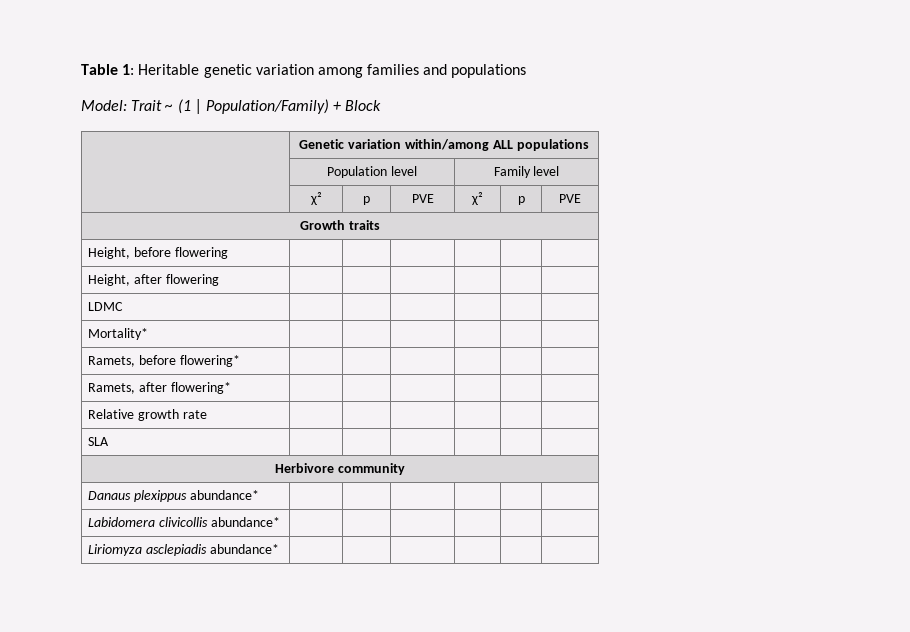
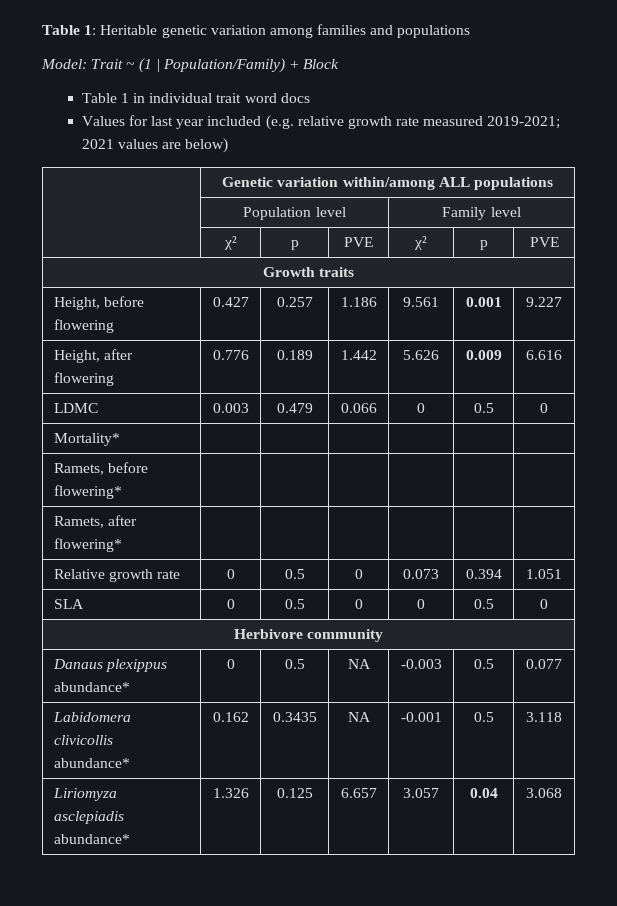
+ Table 1 in individual trait word docs
+ Values for last year included (e.g. relative growth rate measured 2019-2021; 2021 values are below)
- Height, before flowering | | | | | |
- Height, after flowering | | | | | |
- LDMC | | | | | |
+ Height, before flowering | 0.427 | 0.257 | 1.186 | 9.561 | 0.001 | 9.227
+ Height, after flowering | 0.776 | 0.189 | 1.442 | 5.626 | 0.009 | 6.616
+ LDMC | 0.003 | 0.479 | 0.066 | 0 | 0.5 | 0
- Relative growth rate | | | | | |
- SLA | | | | | |
+ Relative growth rate | 0 | 0.5 | 0 | 0.073 | 0.394 | 1.051
+ SLA | 0 | 0.5 | 0 | 0 | 0.5 | 0
- Danaus plexippus abundance* | | | | | |
- Labidomera clivicollis abundance* | | | | | |
- Liriomyza asclepiadis abundance* | | | | | |
+ Danaus plexippus abundance* | 0 | 0.5 | NA | -0.003 | 0.5 | 0.077
+ Labidomera clivicollis abundance* | 0.162 | 0.3435 | NA | -0.001 | 0.5 | 3.118
+ Liriomyza asclepiadis abundance* | 1.326 | 0.125 | 6.657 | 3.057 | 0.04 | 3.068

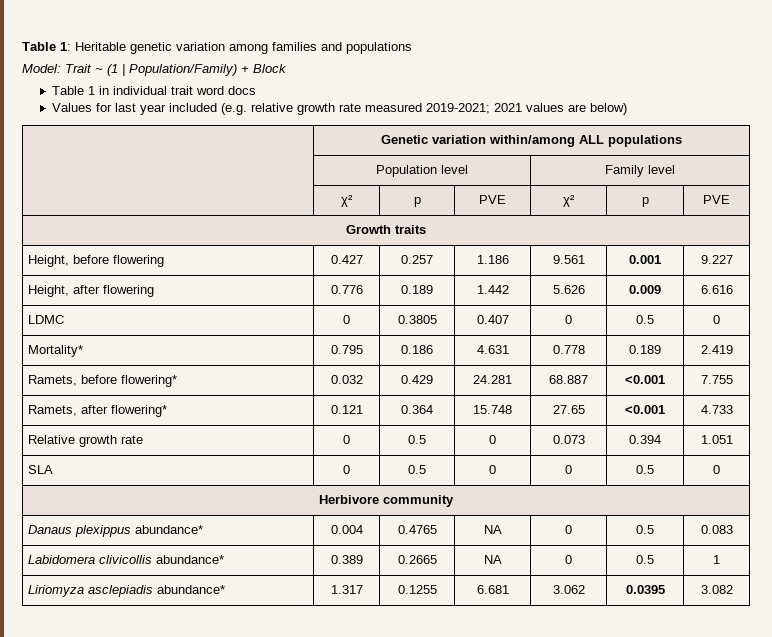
- LDMC | 0.003 | 0.479 | 0.066 | 0 | 0.5 | 0
+ LDMC | 0 | 0.3805 | 0.407 | 0 | 0.5 | 0
- Mortality* | | | | | |
- Ramets, before flowering* | | | | | |
- Ramets, after flowering* | | | | | |
+ Mortality* | 0.795 | 0.186 | 4.631 | 0.778 | 0.189 | 2.419
+ Ramets, before flowering* | 0.032 | 0.429 | 24.281 | 68.887 | <0.001 | 7.755
+ Ramets, after flowering* | 0.121 | 0.364 | 15.748 | 27.65 | <0.001 | 4.733
- Danaus plexippus abundance* | 0 | 0.5 | NA | -0.003 | 0.5 | 0.077
+ Danaus plexippus abundance* | 0.004 | 0.4765 | NA | 0 | 0.5 | 0.083
- Labidomera clivicollis abundance* | 0.162 | 0.3435 | NA | -0.001 | 0.5 | 3.118
+ Labidomera clivicollis abundance* | 0.389 | 0.2665 | NA | 0 | 0.5 | 1
- Liriomyza asclepiadis abundance* | 1.326 | 0.125 | 6.657 | 3.057 | 0.04 | 3.068
+ Liriomyza asclepiadis abundance* | 1.317 | 0.1255 | 6.681 | 3.062 | 0.0395 | 3.082

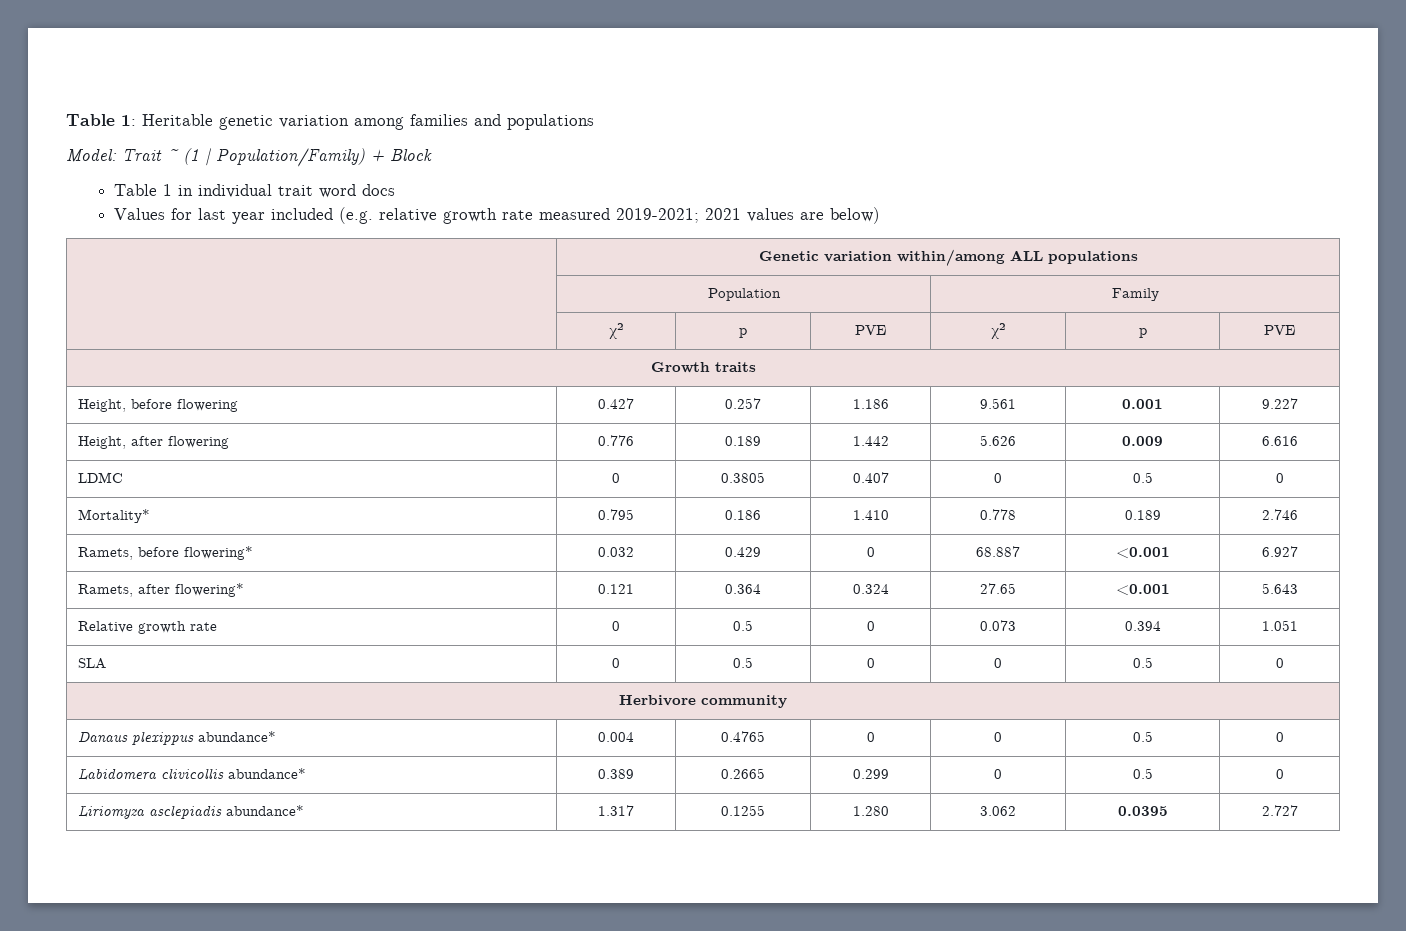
- | Population level | Family level
+ | Population | Family
- Mortality* | 0.795 | 0.186 | 4.631 | 0.778 | 0.189 | 2.419
+ Mortality* | 0.795 | 0.186 | 1.410 | 0.778 | 0.189 | 2.746
- Ramets, before flowering* | 0.032 | 0.429 | 24.281 | 68.887 | <0.001 | 7.755
+ Ramets, before flowering* | 0.032 | 0.429 | 0 | 68.887 | <0.001 | 6.927
- Ramets, after flowering* | 0.121 | 0.364 | 15.748 | 27.65 | <0.001 | 4.733
+ Ramets, after flowering* | 0.121 | 0.364 | 0.324 | 27.65 | <0.001 | 5.643
- Danaus plexippus abundance* | 0.004 | 0.4765 | NA | 0 | 0.5 | 0.083
+ Danaus plexippus abundance* | 0.004 | 0.4765 | 0 | 0 | 0.5 | 0
- Labidomera clivicollis abundance* | 0.389 | 0.2665 | NA | 0 | 0.5 | 1
+ Labidomera clivicollis abundance* | 0.389 | 0.2665 | 0.299 | 0 | 0.5 | 0
- Liriomyza asclepiadis abundance* | 1.317 | 0.1255 | 6.681 | 3.062 | 0.0395 | 3.082
+ Liriomyza asclepiadis abundance* | 1.317 | 0.1255 | 1.280 | 3.062 | 0.0395 | 2.727

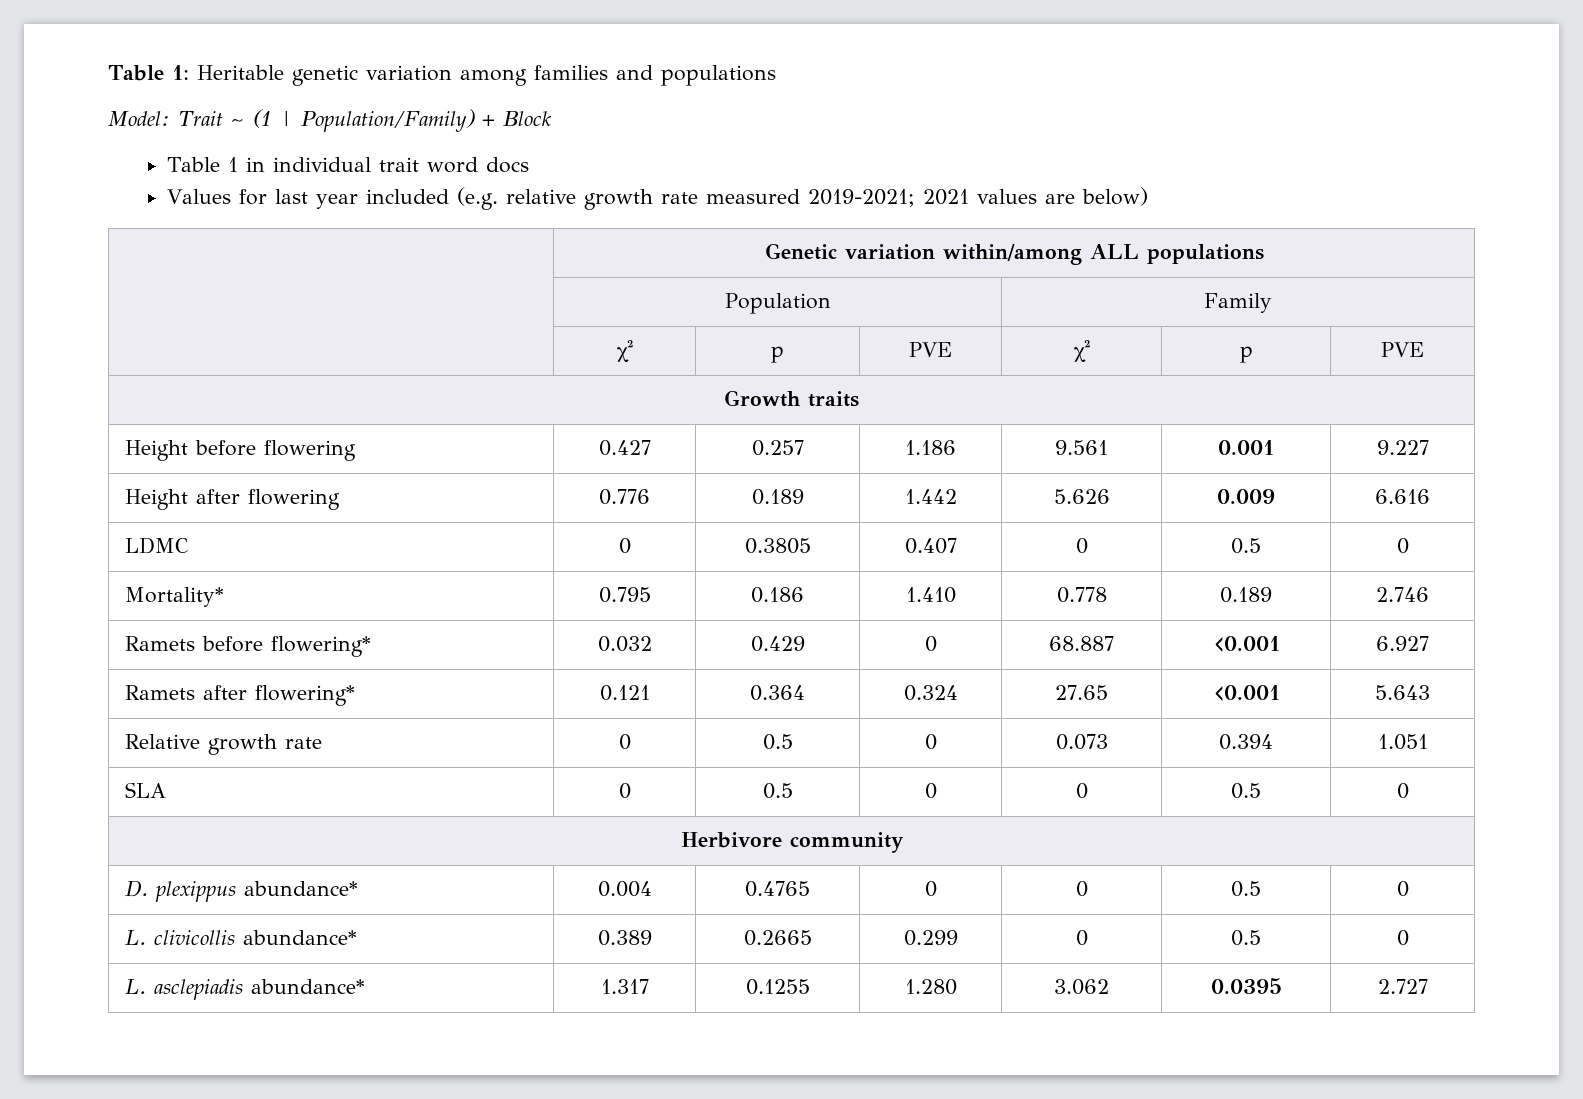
- Height, before flowering | 0.427 | 0.257 | 1.186 | 9.561 | 0.001 | 9.227
+ Height before flowering | 0.427 | 0.257 | 1.186 | 9.561 | 0.001 | 9.227
- Height, after flowering | 0.776 | 0.189 | 1.442 | 5.626 | 0.009 | 6.616
+ Height after flowering | 0.776 | 0.189 | 1.442 | 5.626 | 0.009 | 6.616
- Ramets, before flowering* | 0.032 | 0.429 | 0 | 68.887 | <0.001 | 6.927
+ Ramets before flowering* | 0.032 | 0.429 | 0 | 68.887 | <0.001 | 6.927
- Ramets, after flowering* | 0.121 | 0.364 | 0.324 | 27.65 | <0.001 | 5.643
+ Ramets after flowering* | 0.121 | 0.364 | 0.324 | 27.65 | <0.001 | 5.643
- Danaus plexippus abundance* | 0.004 | 0.4765 | 0 | 0 | 0.5 | 0
+ D. plexippus abundance* | 0.004 | 0.4765 | 0 | 0 | 0.5 | 0
- Labidomera clivicollis abundance* | 0.389 | 0.2665 | 0.299 | 0 | 0.5 | 0
+ L. clivicollis abundance* | 0.389 | 0.2665 | 0.299 | 0 | 0.5 | 0
- Liriomyza asclepiadis abundance* | 1.317 | 0.1255 | 1.280 | 3.062 | 0.0395 | 2.727
+ L. asclepiadis abundance* | 1.317 | 0.1255 | 1.280 | 3.062 | 0.0395 | 2.727

